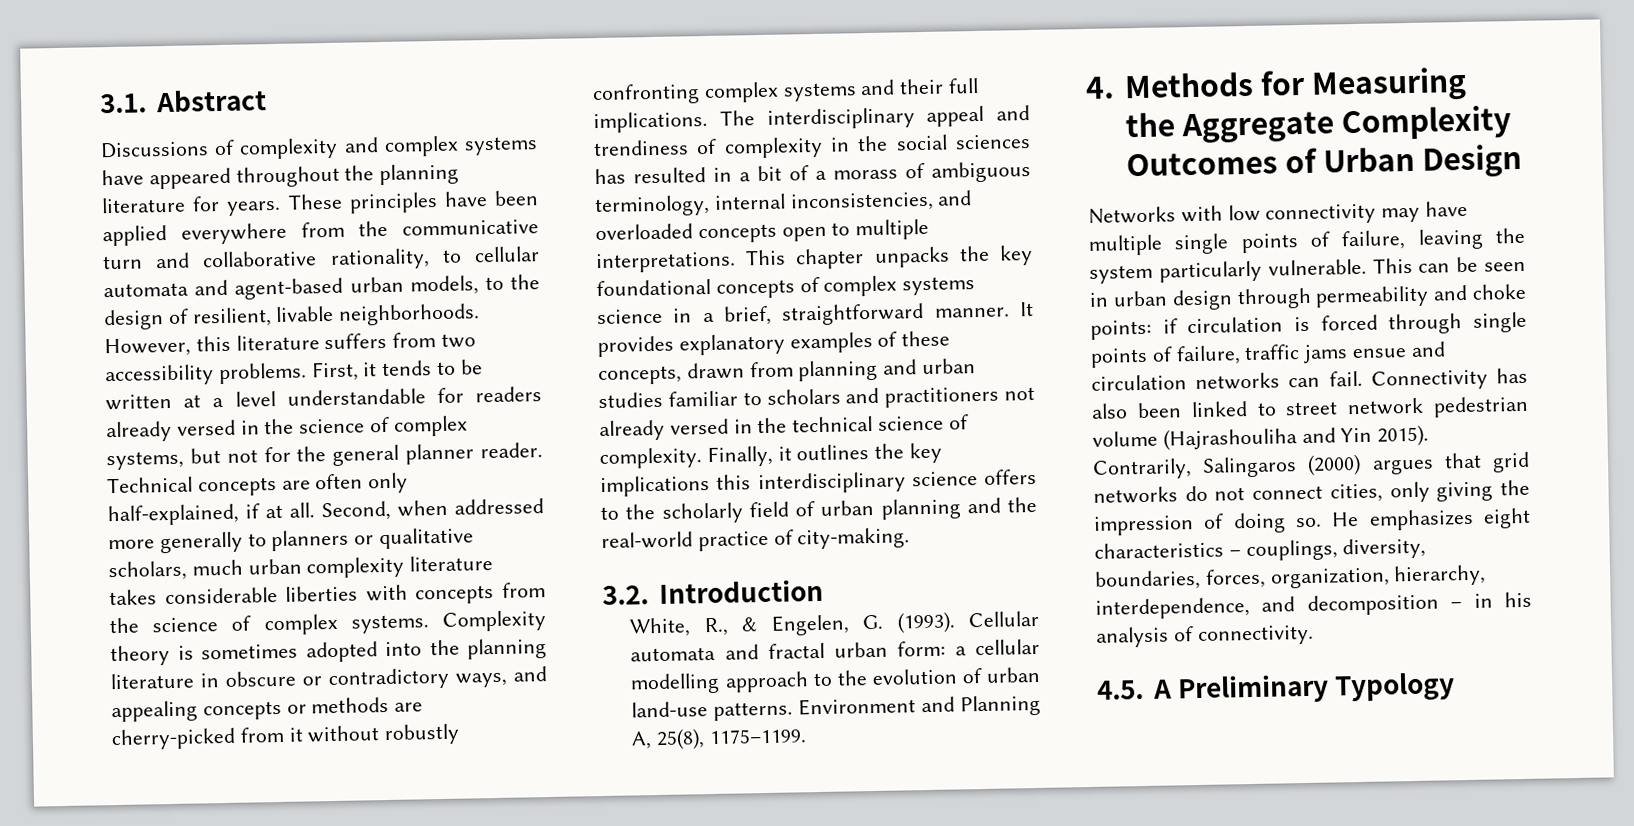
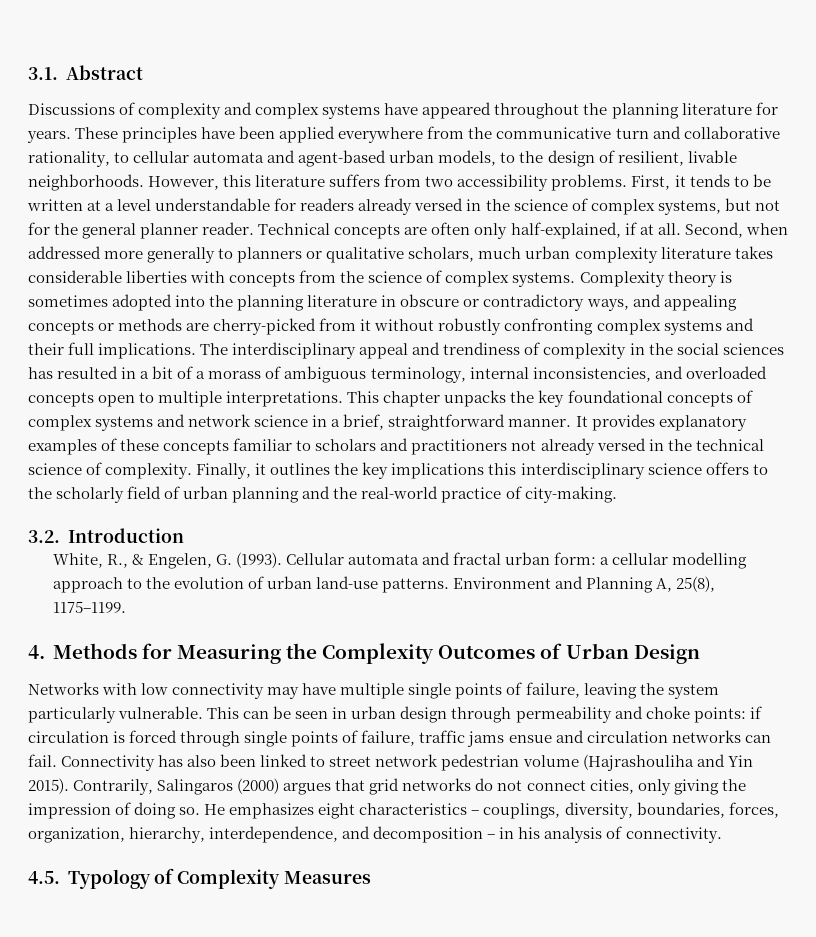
- This chapter unpacks the key foundational concepts of complex systems science in a brief, straightforward manner.
+ This chapter unpacks the key foundational concepts of complex systems and network science in a brief, straightforward manner.
- It provides explanatory examples of these concepts, drawn from planning and urban studies familiar to scholars and practitioners not already versed in the technical science of complexity.
+ It provides explanatory examples of these concepts familiar to scholars and practitioners not already versed in the technical science of complexity.
- 4. Methods for Measuring the Aggregate Complexity Outcomes of Urban Design
+ 4. Methods for Measuring the Complexity Outcomes of Urban Design
- 4.5. A Preliminary Typology
+ 4.5. Typology of Complexity Measures

